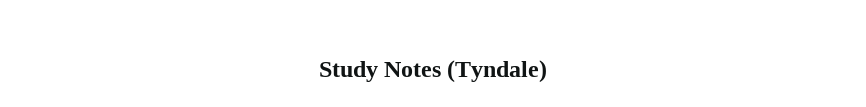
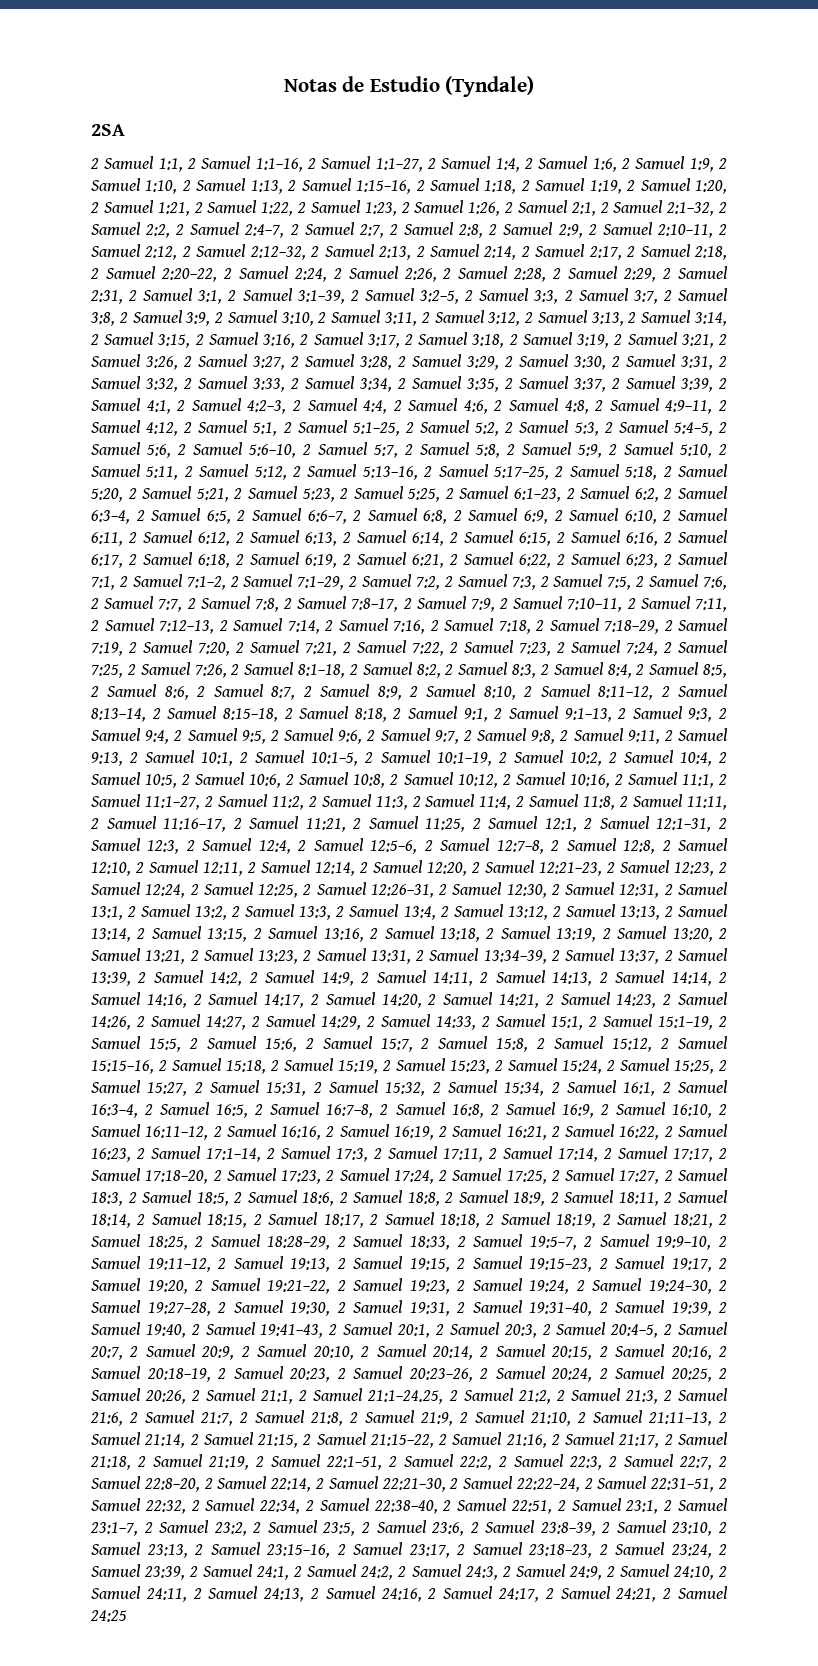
- Study Notes (Tyndale)
+ Notas de Estudio (Tyndale)
+ 2SA
+ 2 Samuel 1:1, 2 Samuel 1:1–16, 2 Samuel 1:1–27, 2 Samuel 1:4, 2 Samuel 1:6, 2 Samuel 1:9, 2 Samuel 1:10, 2 Samuel 1:13, 2 Samuel 1:15–16, 2 Samuel 1:18, 2 Samuel 1:19, 2 Samuel 1:20, 2 Samuel 1:21, 2 Samuel 1:22, 2 Samuel 1:23, 2 Samuel 1:26, 2 Samuel 2:1, 2 Samuel 2:1–32, 2 Samuel 2:2, 2 Samuel 2:4–7, 2 Samuel 2:7, 2 Samuel 2:8, 2 Samuel 2:9, 2 Samuel 2:10–11, 2 Samuel 2:12, 2 Samuel 2:12–32, 2 Samuel 2:13, 2 Samuel 2:14, 2 Samuel 2:17, 2 Samuel 2:18, 2 Samuel 2:20–22, 2 Samuel 2:24, 2 Samuel 2:26, 2 Samuel 2:28, 2 Samuel 2:29, 2 Samuel 2:31, 2 Samuel 3:1, 2 Samuel 3:1–39, 2 Samuel 3:2–5, 2 Samuel 3:3, 2 Samuel 3:7, 2 Samuel 3:8, 2 Samuel 3:9, 2 Samuel 3:10, 2 Samuel 3:11, 2 Samuel 3:12, 2 Samuel 3:13, 2 Samuel 3:14, 2 Samuel 3:15, 2 Samuel 3:16, 2 Samuel 3:17, 2 Samuel 3:18, 2 Samuel 3:19, 2 Samuel 3:21, 2 Samuel 3:26, 2 Samuel 3:27, 2 Samuel 3:28, 2 Samuel 3:29, 2 Samuel 3:30, 2 Samuel 3:31, 2 Samuel 3:32, 2 Samuel 3:33, 2 Samuel 3:34, 2 Samuel 3:35, 2 Samuel 3:37, 2 Samuel 3:39, 2 Samuel 4:1, 2 Samuel 4:2–3, 2 Samuel 4:4, 2 Samuel 4:6, 2 Samuel 4:8, 2 Samuel 4:9–11, 2 Samuel 4:12, 2 Samuel 5:1, 2 Samuel 5:1–25, 2 Samuel 5:2, 2 Samuel 5:3, 2 Samuel 5:4–5, 2 Samuel 5:6, 2 Samuel 5:6–10, 2 Samuel 5:7, 2 Samuel 5:8, 2 Samuel 5:9, 2 Samuel 5:10, 2 Samuel 5:11, 2 Samuel 5:12, 2 Samuel 5:13–16, 2 Samuel 5:17–25, 2 Samuel 5:18, 2 Samuel 5:20, 2 Samuel 5:21, 2 Samuel 5:23, 2 Samuel 5:25, 2 Samuel 6:1–23, 2 Samuel 6:2, 2 Samuel 6:3–4, 2 Samuel 6:5, 2 Samuel 6:6–7, 2 Samuel 6:8, 2 Samuel 6:9, 2 Samuel 6:10, 2 Samuel 6:11, 2 Samuel 6:12, 2 Samuel 6:13, 2 Samuel 6:14, 2 Samuel 6:15, 2 Samuel 6:16, 2 Samuel 6:17, 2 Samuel 6:18, 2 Samuel 6:19, 2 Samuel 6:21, 2 Samuel 6:22, 2 Samuel 6:23, 2 Samuel 7:1, 2 Samuel 7:1–2, 2 Samuel 7:1–29, 2 Samuel 7:2, 2 Samuel 7:3, 2 Samuel 7:5, 2 Samuel 7:6, 2 Samuel 7:7, 2 Samuel 7:8, 2 Samuel 7:8–17, 2 Samuel 7:9, 2 Samuel 7:10–11, 2 Samuel 7:11, 2 Samuel 7:12–13, 2 Samuel 7:14, 2 Samuel 7:16, 2 Samuel 7:18, 2 Samuel 7:18–29, 2 Samuel 7:19, 2 Samuel 7:20, 2 Samuel 7:21, 2 Samuel 7:22, 2 Samuel 7:23, 2 Samuel 7:24, 2 Samuel 7:25, 2 Samuel 7:26, 2 Samuel 8:1–18, 2 Samuel 8:2, 2 Samuel 8:3, 2 Samuel 8:4, 2 Samuel 8:5, 2 Samuel 8:6, 2 Samuel 8:7, 2 Samuel 8:9, 2 Samuel 8:10, 2 Samuel 8:11–12, 2 Samuel 8:13–14, 2 Samuel 8:15–18, 2 Samuel 8:18, 2 Samuel 9:1, 2 Samuel 9:1–13, 2 Samuel 9:3, 2 Samuel 9:4, 2 Samuel 9:5, 2 Samuel 9:6, 2 Samuel 9:7, 2 Samuel 9:8, 2 Samuel 9:11, 2 Samuel 9:13, 2 Samuel 10:1, 2 Samuel 10:1–5, 2 Samuel 10:1–19, 2 Samuel 10:2, 2 Samuel 10:4, 2 Samuel 10:5, 2 Samuel 10:6, 2 Samuel 10:8, 2 Samuel 10:12, 2 Samuel 10:16, 2 Samuel 11:1, 2 Samuel 11:1–27, 2 Samuel 11:2, 2 Samuel 11:3, 2 Samuel 11:4, 2 Samuel 11:8, 2 Samuel 11:11, 2 Samuel 11:16–17, 2 Samuel 11:21, 2 Samuel 11:25, 2 Samuel 12:1, 2 Samuel 12:1–31, 2 Samuel 12:3, 2 Samuel 12:4, 2 Samuel 12:5–6, 2 Samuel 12:7–8, 2 Samuel 12:8, 2 Samuel 12:10, 2 Samuel 12:11, 2 Samuel 12:14, 2 Samuel 12:20, 2 Samuel 12:21–23, 2 Samuel 12:23, 2 Samuel 12:24, 2 Samuel 12:25, 2 Samuel 12:26–31, 2 Samuel 12:30, 2 Samuel 12:31, 2 Samuel 13:1, 2 Samuel 13:2, 2 Samuel 13:3, 2 Samuel 13:4, 2 Samuel 13:12, 2 Samuel 13:13, 2 Samuel 13:14, 2 Samuel 13:15, 2 Samuel 13:16, 2 Samuel 13:18, 2 Samuel 13:19, 2 Samuel 13:20, 2 Samuel 13:21, 2 Samuel 13:23, 2 Samuel 13:31, 2 Samuel 13:34–39, 2 Samuel 13:37, 2 Samuel 13:39, 2 Samuel 14:2, 2 Samuel 14:9, 2 Samuel 14:11, 2 Samuel 14:13, 2 Samuel 14:14, 2 Samuel 14:16, 2 Samuel 14:17, 2 Samuel 14:20, 2 Samuel 14:21, 2 Samuel 14:23, 2 Samuel 14:26, 2 Samuel 14:27, 2 Samuel 14:29, 2 Samuel 14:33, 2 Samuel 15:1, 2 Samuel 15:1–19, 2 Samuel 15:5, 2 Samuel 15:6, 2 Samuel 15:7, 2 Samuel 15:8, 2 Samuel 15:12, 2 Samuel 15:15–16, 2 Samuel 15:18, 2 Samuel 15:19, 2 Samuel 15:23, 2 Samuel 15:24, 2 Samuel 15:25, 2 Samuel 15:27, 2 Samuel 15:31, 2 Samuel 15:32, 2 Samuel 15:34, 2 Samuel 16:1, 2 Samuel 16:3–4, 2 Samuel 16:5, 2 Samuel 16:7–8, 2 Samuel 16:8, 2 Samuel 16:9, 2 Samuel 16:10, 2 Samuel 16:11–12, 2 Samuel 16:16, 2 Samuel 16:19, 2 Samuel 16:21, 2 Samuel 16:22, 2 Samuel 16:23, 2 Samuel 17:1–14, 2 Samuel 17:3, 2 Samuel 17:11, 2 Samuel 17:14, 2 Samuel 17:17, 2 Samuel 17:18–20, 2 Samuel 17:23, 2 Samuel 17:24, 2 Samuel 17:25, 2 Samuel 17:27, 2 Samuel 18:3, 2 Samuel 18:5, 2 Samuel 18:6, 2 Samuel 18:8, 2 Samuel 18:9, 2 Samuel 18:11, 2 Samuel 18:14, 2 Samuel 18:15, 2 Samuel 18:17, 2 Samuel 18:18, 2 Samuel 18:19, 2 Samuel 18:21, 2 Samuel 18:25, 2 Samuel 18:28–29, 2 Samuel 18:33, 2 Samuel 19:5–7, 2 Samuel 19:9–10, 2 Samuel 19:11–12, 2 Samuel 19:13, 2 Samuel 19:15, 2 Samuel 19:15–23, 2 Samuel 19:17, 2 Samuel 19:20, 2 Samuel 19:21–22, 2 Samuel 19:23, 2 Samuel 19:24, 2 Samuel 19:24–30, 2 Samuel 19:27–28, 2 Samuel 19:30, 2 Samuel 19:31, 2 Samuel 19:31–40, 2 Samuel 19:39, 2 Samuel 19:40, 2 Samuel 19:41–43, 2 Samuel 20:1, 2 Samuel 20:3, 2 Samuel 20:4–5, 2 Samuel 20:7, 2 Samuel 20:9, 2 Samuel 20:10, 2 Samuel 20:14, 2 Samuel 20:15, 2 Samuel 20:16, 2 Samuel 20:18–19, 2 Samuel 20:23, 2 Samuel 20:23–26, 2 Samuel 20:24, 2 Samuel 20:25, 2 Samuel 20:26, 2 Samuel 21:1, 2 Samuel 21:1–24.25, 2 Samuel 21:2, 2 Samuel 21:3, 2 Samuel 21:6, 2 Samuel 21:7, 2 Samuel 21:8, 2 Samuel 21:9, 2 Samuel 21:10, 2 Samuel 21:11–13, 2 Samuel 21:14, 2 Samuel 21:15, 2 Samuel 21:15–22, 2 Samuel 21:16, 2 Samuel 21:17, 2 Samuel 21:18, 2 Samuel 21:19, 2 Samuel 22:1–51, 2 Samuel 22:2, 2 Samuel 22:3, 2 Samuel 22:7, 2 Samuel 22:8–20, 2 Samuel 22:14, 2 Samuel 22:21–30, 2 Samuel 22:22–24, 2 Samuel 22:31–51, 2 Samuel 22:32, 2 Samuel 22:34, 2 Samuel 22:38–40, 2 Samuel 22:51, 2 Samuel 23:1, 2 Samuel 23:1–7, 2 Samuel 23:2, 2 Samuel 23:5, 2 Samuel 23:6, 2 Samuel 23:8–39, 2 Samuel 23:10, 2 Samuel 23:13, 2 Samuel 23:15–16, 2 Samuel 23:17, 2 Samuel 23:18–23, 2 Samuel 23:24, 2 Samuel 23:39, 2 Samuel 24:1, 2 Samuel 24:2, 2 Samuel 24:3, 2 Samuel 24:9, 2 Samuel 24:10, 2 Samuel 24:11, 2 Samuel 24:13, 2 Samuel 24:16, 2 Samuel 24:17, 2 Samuel 24:21, 2 Samuel 24:25

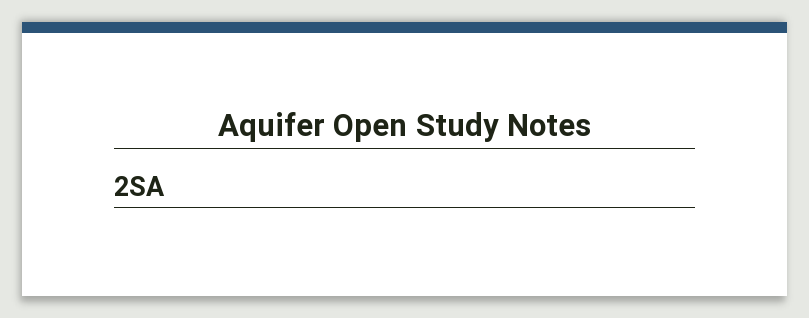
- Notas de Estudio (Tyndale)
+ Aquifer Open Study Notes
  2SA
- 2 Samuel 1:1, 2 Samuel 1:1–16, 2 Samuel 1:1–27, 2 Samuel 1:4, 2 Samuel 1:6, 2 Samuel 1:9, 2 Samuel 1:10, 2 Samuel 1:13, 2 Samuel 1:15–16, 2 Samuel 1:18, 2 Samuel 1:19, 2 Samuel 1:20, 2 Samuel 1:21, 2 Samuel 1:22, 2 Samuel 1:23, 2 Samuel 1:26, 2 Samuel 2:1, 2 Samuel 2:1–32, 2 Samuel 2:2, 2 Samuel 2:4–7, 2 Samuel 2:7, 2 Samuel 2:8, 2 Samuel 2:9, 2 Samuel 2:10–11, 2 Samuel 2:12, 2 Samuel 2:12–32, 2 Samuel 2:13, 2 Samuel 2:14, 2 Samuel 2:17, 2 Samuel 2:18, 2 Samuel 2:20–22, 2 Samuel 2:24, 2 Samuel 2:26, 2 Samuel 2:28, 2 Samuel 2:29, 2 Samuel 2:31, 2 Samuel 3:1, 2 Samuel 3:1–39, 2 Samuel 3:2–5, 2 Samuel 3:3, 2 Samuel 3:7, 2 Samuel 3:8, 2 Samuel 3:9, 2 Samuel 3:10, 2 Samuel 3:11, 2 Samuel 3:12, 2 Samuel 3:13, 2 Samuel 3:14, 2 Samuel 3:15, 2 Samuel 3:16, 2 Samuel 3:17, 2 Samuel 3:18, 2 Samuel 3:19, 2 Samuel 3:21, 2 Samuel 3:26, 2 Samuel 3:27, 2 Samuel 3:28, 2 Samuel 3:29, 2 Samuel 3:30, 2 Samuel 3:31, 2 Samuel 3:32, 2 Samuel 3:33, 2 Samuel 3:34, 2 Samuel 3:35, 2 Samuel 3:37, 2 Samuel 3:39, 2 Samuel 4:1, 2 Samuel 4:2–3, 2 Samuel 4:4, 2 Samuel 4:6, 2 Samuel 4:8, 2 Samuel 4:9–11, 2 Samuel 4:12, 2 Samuel 5:1, 2 Samuel 5:1–25, 2 Samuel 5:2, 2 Samuel 5:3, 2 Samuel 5:4–5, 2 Samuel 5:6, 2 Samuel 5:6–10, 2 Samuel 5:7, 2 Samuel 5:8, 2 Samuel 5:9, 2 Samuel 5:10, 2 Samuel 5:11, 2 Samuel 5:12, 2 Samuel 5:13–16, 2 Samuel 5:17–25, 2 Samuel 5:18, 2 Samuel 5:20, 2 Samuel 5:21, 2 Samuel 5:23, 2 Samuel 5:25, 2 Samuel 6:1–23, 2 Samuel 6:2, 2 Samuel 6:3–4, 2 Samuel 6:5, 2 Samuel 6:6–7, 2 Samuel 6:8, 2 Samuel 6:9, 2 Samuel 6:10, 2 Samuel 6:11, 2 Samuel 6:12, 2 Samuel 6:13, 2 Samuel 6:14, 2 Samuel 6:15, 2 Samuel 6:16, 2 Samuel 6:17, 2 Samuel 6:18, 2 Samuel 6:19, 2 Samuel 6:21, 2 Samuel 6:22, 2 Samuel 6:23, 2 Samuel 7:1, 2 Samuel 7:1–2, 2 Samuel 7:1–29, 2 Samuel 7:2, 2 Samuel 7:3, 2 Samuel 7:5, 2 Samuel 7:6, 2 Samuel 7:7, 2 Samuel 7:8, 2 Samuel 7:8–17, 2 Samuel 7:9, 2 Samuel 7:10–11, 2 Samuel 7:11, 2 Samuel 7:12–13, 2 Samuel 7:14, 2 Samuel 7:16, 2 Samuel 7:18, 2 Samuel 7:18–29, 2 Samuel 7:19, 2 Samuel 7:20, 2 Samuel 7:21, 2 Samuel 7:22, 2 Samuel 7:23, 2 Samuel 7:24, 2 Samuel 7:25, 2 Samuel 7:26, 2 Samuel 8:1–18, 2 Samuel 8:2, 2 Samuel 8:3, 2 Samuel 8:4, 2 Samuel 8:5, 2 Samuel 8:6, 2 Samuel 8:7, 2 Samuel 8:9, 2 Samuel 8:10, 2 Samuel 8:11–12, 2 Samuel 8:13–14, 2 Samuel 8:15–18, 2 Samuel 8:18, 2 Samuel 9:1, 2 Samuel 9:1–13, 2 Samuel 9:3, 2 Samuel 9:4, 2 Samuel 9:5, 2 Samuel 9:6, 2 Samuel 9:7, 2 Samuel 9:8, 2 Samuel 9:11, 2 Samuel 9:13, 2 Samuel 10:1, 2 Samuel 10:1–5, 2 Samuel 10:1–19, 2 Samuel 10:2, 2 Samuel 10:4, 2 Samuel 10:5, 2 Samuel 10:6, 2 Samuel 10:8, 2 Samuel 10:12, 2 Samuel 10:16, 2 Samuel 11:1, 2 Samuel 11:1–27, 2 Samuel 11:2, 2 Samuel 11:3, 2 Samuel 11:4, 2 Samuel 11:8, 2 Samuel 11:11, 2 Samuel 11:16–17, 2 Samuel 11:21, 2 Samuel 11:25, 2 Samuel 12:1, 2 Samuel 12:1–31, 2 Samuel 12:3, 2 Samuel 12:4, 2 Samuel 12:5–6, 2 Samuel 12:7–8, 2 Samuel 12:8, 2 Samuel 12:10, 2 Samuel 12:11, 2 Samuel 12:14, 2 Samuel 12:20, 2 Samuel 12:21–23, 2 Samuel 12:23, 2 Samuel 12:24, 2 Samuel 12:25, 2 Samuel 12:26–31, 2 Samuel 12:30, 2 Samuel 12:31, 2 Samuel 13:1, 2 Samuel 13:2, 2 Samuel 13:3, 2 Samuel 13:4, 2 Samuel 13:12, 2 Samuel 13:13, 2 Samuel 13:14, 2 Samuel 13:15, 2 Samuel 13:16, 2 Samuel 13:18, 2 Samuel 13:19, 2 Samuel 13:20, 2 Samuel 13:21, 2 Samuel 13:23, 2 Samuel 13:31, 2 Samuel 13:34–39, 2 Samuel 13:37, 2 Samuel 13:39, 2 Samuel 14:2, 2 Samuel 14:9, 2 Samuel 14:11, 2 Samuel 14:13, 2 Samuel 14:14, 2 Samuel 14:16, 2 Samuel 14:17, 2 Samuel 14:20, 2 Samuel 14:21, 2 Samuel 14:23, 2 Samuel 14:26, 2 Samuel 14:27, 2 Samuel 14:29, 2 Samuel 14:33, 2 Samuel 15:1, 2 Samuel 15:1–19, 2 Samuel 15:5, 2 Samuel 15:6, 2 Samuel 15:7, 2 Samuel 15:8, 2 Samuel 15:12, 2 Samuel 15:15–16, 2 Samuel 15:18, 2 Samuel 15:19, 2 Samuel 15:23, 2 Samuel 15:24, 2 Samuel 15:25, 2 Samuel 15:27, 2 Samuel 15:31, 2 Samuel 15:32, 2 Samuel 15:34, 2 Samuel 16:1, 2 Samuel 16:3–4, 2 Samuel 16:5, 2 Samuel 16:7–8, 2 Samuel 16:8, 2 Samuel 16:9, 2 Samuel 16:10, 2 Samuel 16:11–12, 2 Samuel 16:16, 2 Samuel 16:19, 2 Samuel 16:21, 2 Samuel 16:22, 2 Samuel 16:23, 2 Samuel 17:1–14, 2 Samuel 17:3, 2 Samuel 17:11, 2 Samuel 17:14, 2 Samuel 17:17, 2 Samuel 17:18–20, 2 Samuel 17:23, 2 Samuel 17:24, 2 Samuel 17:25, 2 Samuel 17:27, 2 Samuel 18:3, 2 Samuel 18:5, 2 Samuel 18:6, 2 Samuel 18:8, 2 Samuel 18:9, 2 Samuel 18:11, 2 Samuel 18:14, 2 Samuel 18:15, 2 Samuel 18:17, 2 Samuel 18:18, 2 Samuel 18:19, 2 Samuel 18:21, 2 Samuel 18:25, 2 Samuel 18:28–29, 2 Samuel 18:33, 2 Samuel 19:5–7, 2 Samuel 19:9–10, 2 Samuel 19:11–12, 2 Samuel 19:13, 2 Samuel 19:15, 2 Samuel 19:15–23, 2 Samuel 19:17, 2 Samuel 19:20, 2 Samuel 19:21–22, 2 Samuel 19:23, 2 Samuel 19:24, 2 Samuel 19:24–30, 2 Samuel 19:27–28, 2 Samuel 19:30, 2 Samuel 19:31, 2 Samuel 19:31–40, 2 Samuel 19:39, 2 Samuel 19:40, 2 Samuel 19:41–43, 2 Samuel 20:1, 2 Samuel 20:3, 2 Samuel 20:4–5, 2 Samuel 20:7, 2 Samuel 20:9, 2 Samuel 20:10, 2 Samuel 20:14, 2 Samuel 20:15, 2 Samuel 20:16, 2 Samuel 20:18–19, 2 Samuel 20:23, 2 Samuel 20:23–26, 2 Samuel 20:24, 2 Samuel 20:25, 2 Samuel 20:26, 2 Samuel 21:1, 2 Samuel 21:1–24.25, 2 Samuel 21:2, 2 Samuel 21:3, 2 Samuel 21:6, 2 Samuel 21:7, 2 Samuel 21:8, 2 Samuel 21:9, 2 Samuel 21:10, 2 Samuel 21:11–13, 2 Samuel 21:14, 2 Samuel 21:15, 2 Samuel 21:15–22, 2 Samuel 21:16, 2 Samuel 21:17, 2 Samuel 21:18, 2 Samuel 21:19, 2 Samuel 22:1–51, 2 Samuel 22:2, 2 Samuel 22:3, 2 Samuel 22:7, 2 Samuel 22:8–20, 2 Samuel 22:14, 2 Samuel 22:21–30, 2 Samuel 22:22–24, 2 Samuel 22:31–51, 2 Samuel 22:32, 2 Samuel 22:34, 2 Samuel 22:38–40, 2 Samuel 22:51, 2 Samuel 23:1, 2 Samuel 23:1–7, 2 Samuel 23:2, 2 Samuel 23:5, 2 Samuel 23:6, 2 Samuel 23:8–39, 2 Samuel 23:10, 2 Samuel 23:13, 2 Samuel 23:15–16, 2 Samuel 23:17, 2 Samuel 23:18–23, 2 Samuel 23:24, 2 Samuel 23:39, 2 Samuel 24:1, 2 Samuel 24:2, 2 Samuel 24:3, 2 Samuel 24:9, 2 Samuel 24:10, 2 Samuel 24:11, 2 Samuel 24:13, 2 Samuel 24:16, 2 Samuel 24:17, 2 Samuel 24:21, 2 Samuel 24:25

